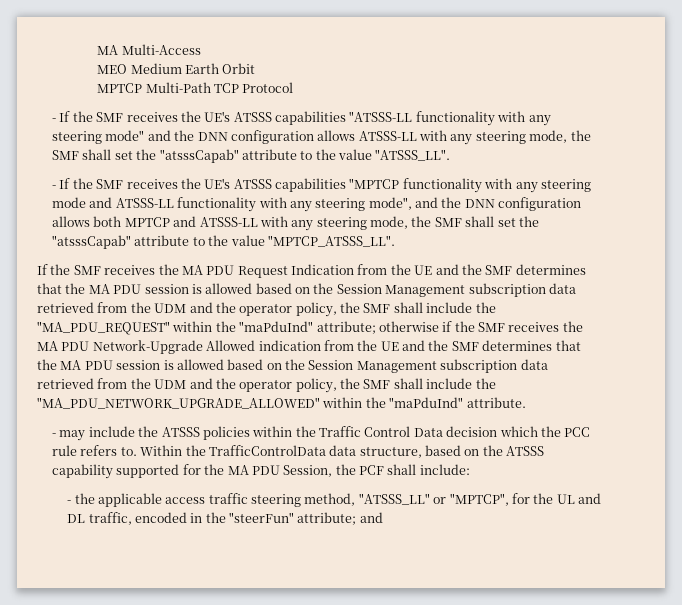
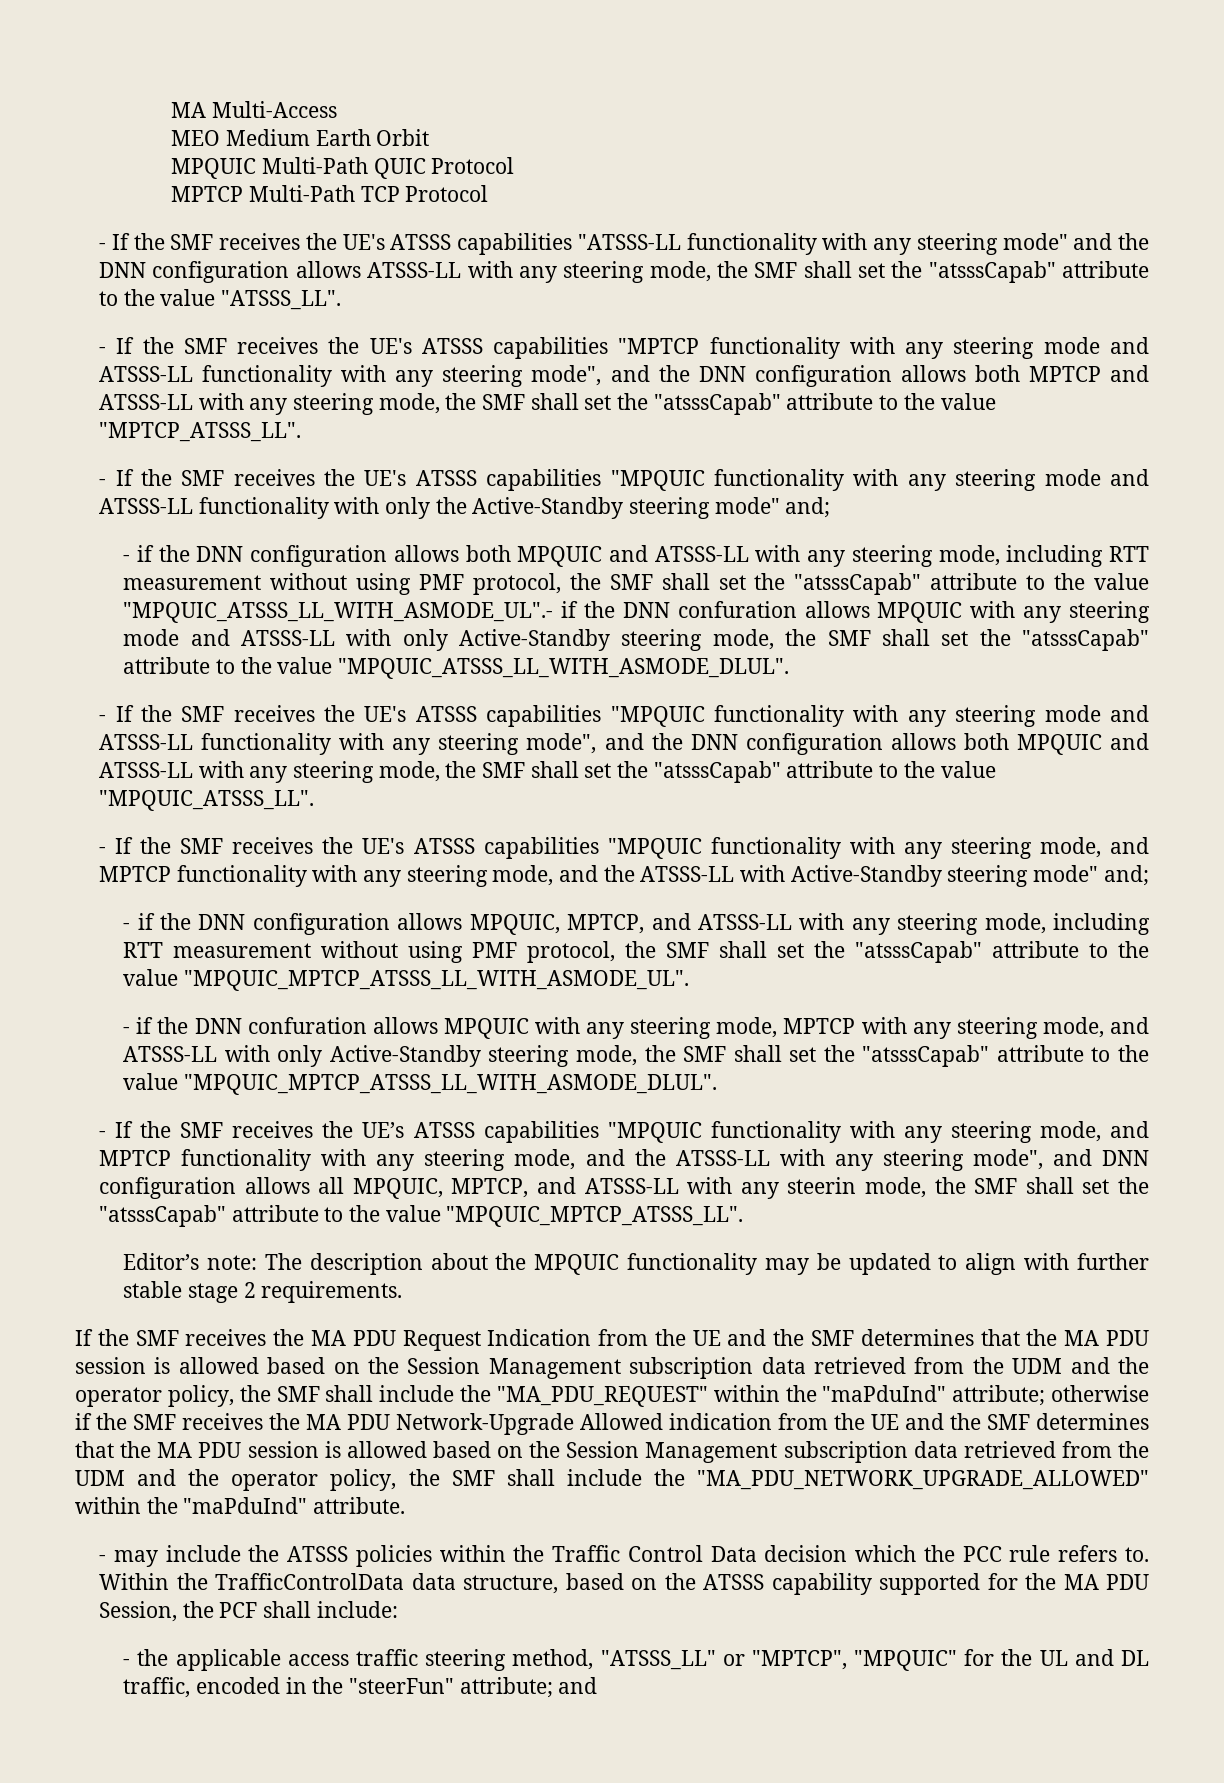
+ MPQUIC Multi-Path QUIC Protocol
+ - If the SMF receives the UE's ATSSS capabilities "MPQUIC functionality with any steering mode and ATSSS-LL functionality with only the Active-Standby steering mode" and;
+ - if the DNN configuration allows both MPQUIC and ATSSS-LL with any steering mode, including RTT measurement without using PMF protocol, the SMF shall set the "atsssCapab" attribute to the value "MPQUIC_ATSSS_LL_WITH_ASMODE_UL".- if the DNN confuration allows MPQUIC with any steering mode and ATSSS-LL with only Active-Standby steering mode, the SMF shall set the "atsssCapab" attribute to the value "MPQUIC_ATSSS_LL_WITH_ASMODE_DLUL".
+ - If the SMF receives the UE's ATSSS capabilities "MPQUIC functionality with any steering mode and ATSSS-LL functionality with any steering mode", and the DNN configuration allows both MPQUIC and ATSSS-LL with any steering mode, the SMF shall set the "atsssCapab" attribute to the value "MPQUIC_ATSSS_LL".
+ - If the SMF receives the UE's ATSSS capabilities "MPQUIC functionality with any steering mode, and MPTCP functionality with any steering mode, and the ATSSS-LL with Active-Standby steering mode" and;
+ - if the DNN configuration allows MPQUIC, MPTCP, and ATSSS-LL with any steering mode, including RTT measurement without using PMF protocol, the SMF shall set the "atsssCapab" attribute to the value "MPQUIC_MPTCP_ATSSS_LL_WITH_ASMODE_UL".
+ - if the DNN confuration allows MPQUIC with any steering mode, MPTCP with any steering mode, and ATSSS-LL with only Active-Standby steering mode, the SMF shall set the "atsssCapab" attribute to the value "MPQUIC_MPTCP_ATSSS_LL_WITH_ASMODE_DLUL".
+ - If the SMF receives the UE’s ATSSS capabilities "MPQUIC functionality with any steering mode, and MPTCP functionality with any steering mode, and the ATSSS-LL with any steering mode", and DNN configuration allows all MPQUIC, MPTCP, and ATSSS-LL with any steerin mode, the SMF shall set the "atsssCapab" attribute to the value "MPQUIC_MPTCP_ATSSS_LL".
+ Editor’s note: The description about the MPQUIC functionality may be updated to align with further stable stage 2 requirements.
- - the applicable access traffic steering method, "ATSSS_LL" or "MPTCP", for the UL and DL traffic, encoded in the "steerFun" attribute; and
+ - the applicable access traffic steering method, "ATSSS_LL" or "MPTCP", "MPQUIC" for the UL and DL traffic, encoded in the "steerFun" attribute; and

